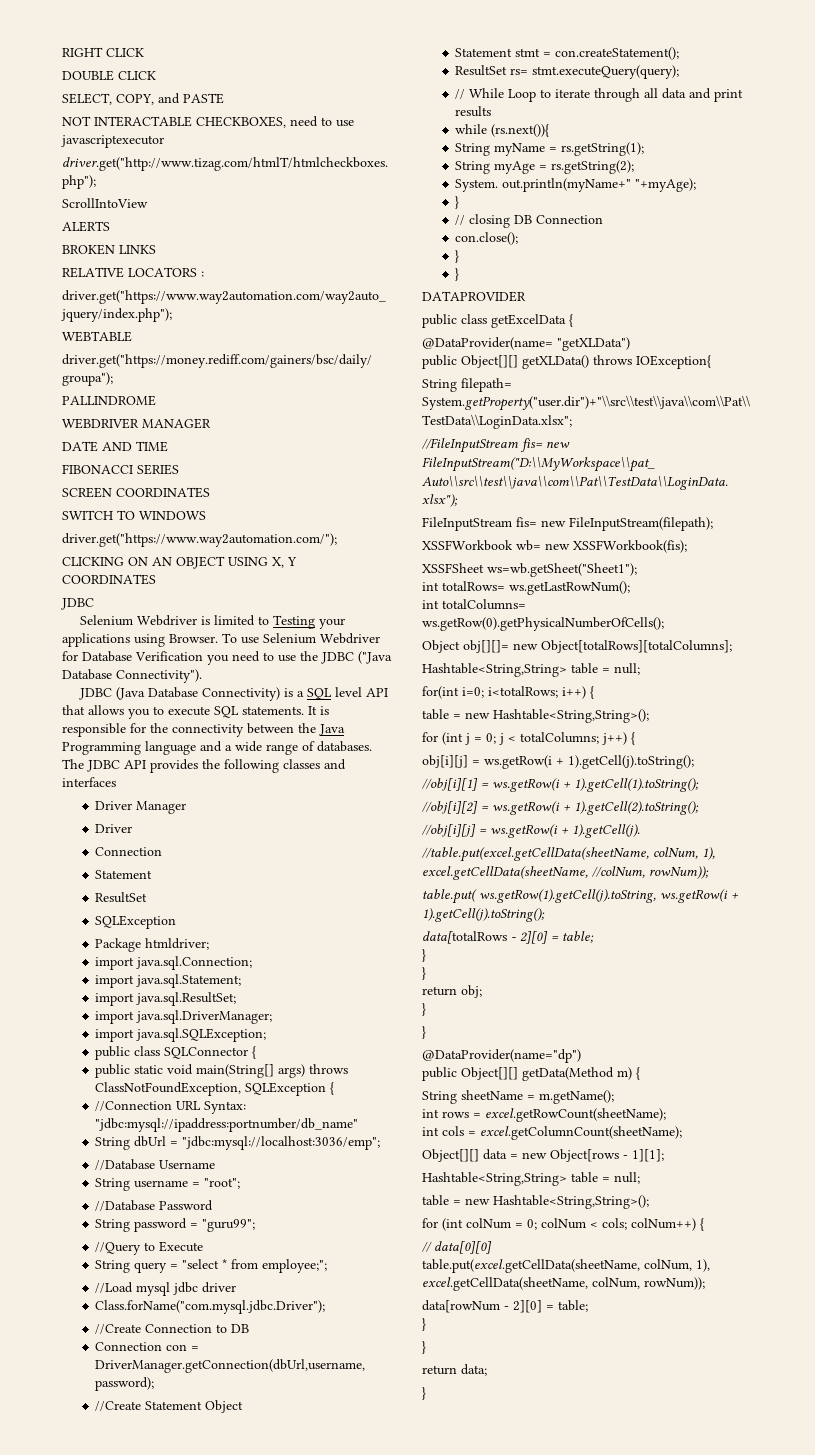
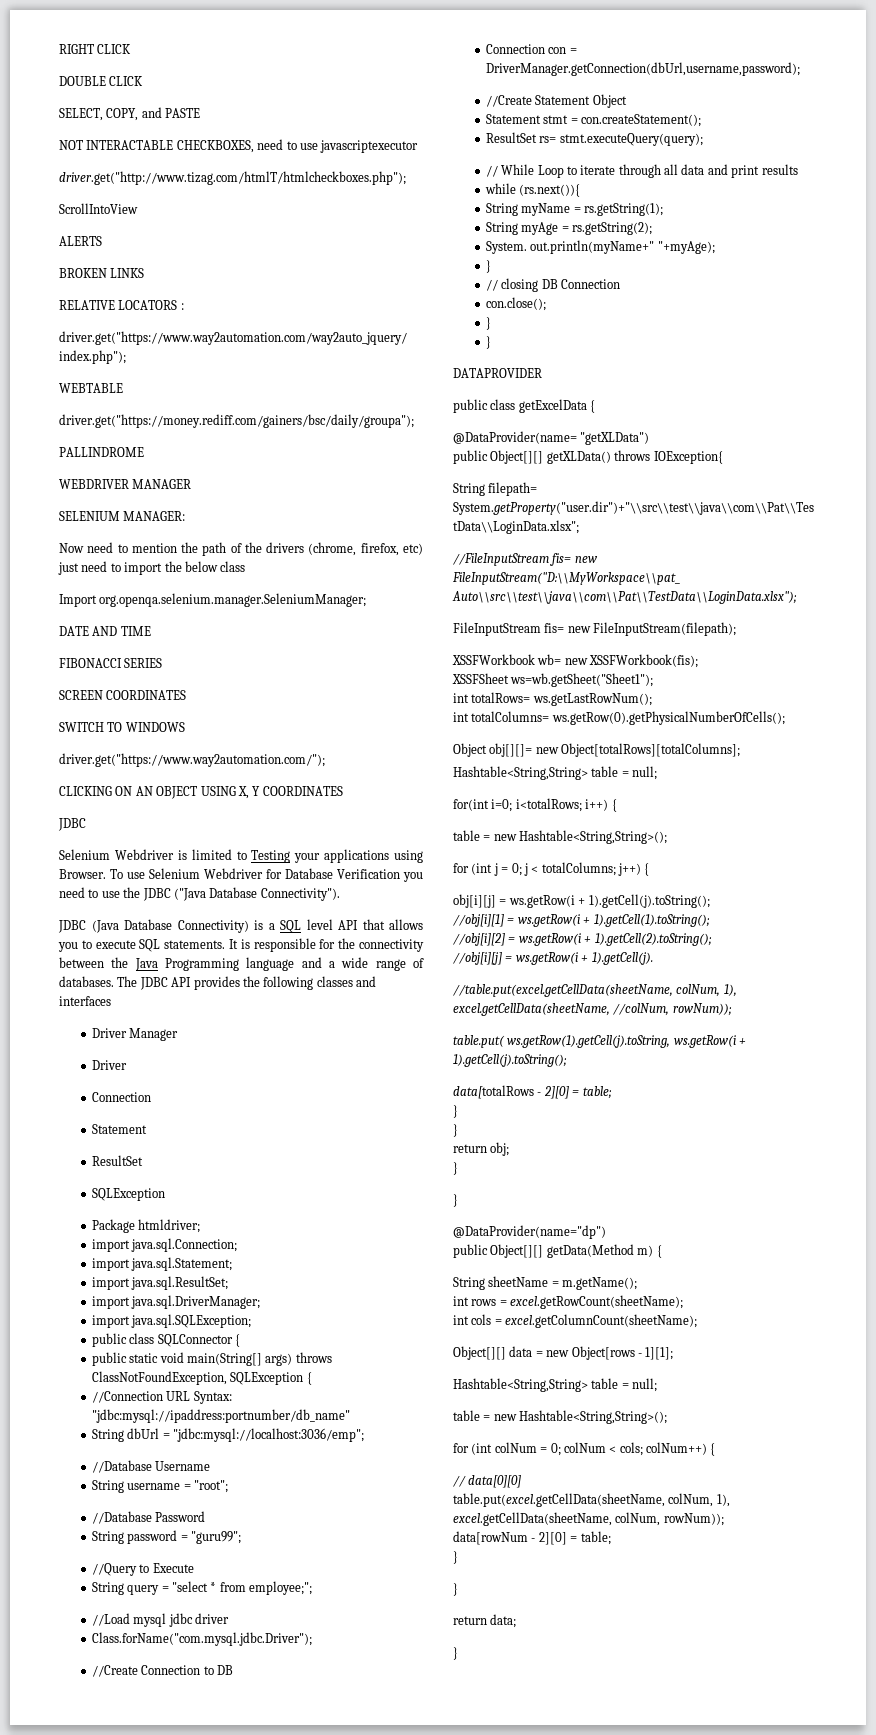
+ SELENIUM MANAGER:
+ Now need to mention the path of the drivers (chrome, firefox, etc) just need to import the below class
+ Import org.openqa.selenium.manager.SeleniumManager;

